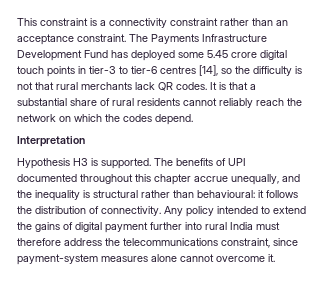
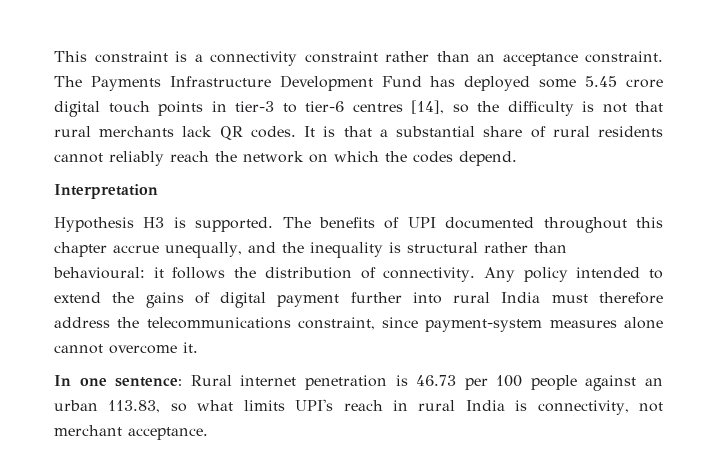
+ In one sentence: Rural internet penetration is 46.73 per 100 people against an urban 113.83, so what limits UPI's reach in rural India is connectivity, not merchant acceptance.

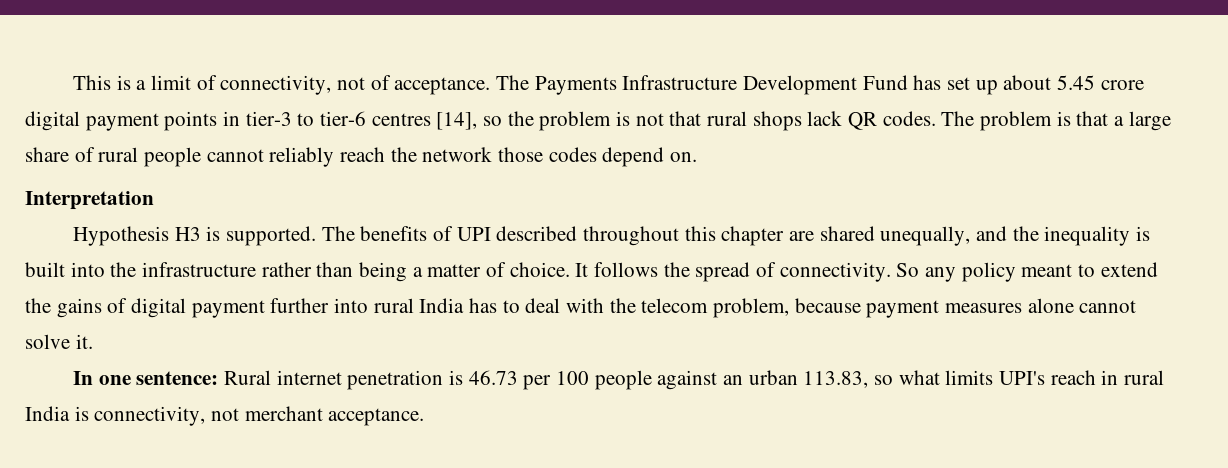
- This constraint is a connectivity constraint rather than an acceptance constraint.
+ This is a limit of connectivity, not of acceptance.
- The Payments Infrastructure Development Fund has deployed some 5.45 crore digital touch points in tier-3 to tier-6 centres [14], so the difficulty is not that rural merchants lack QR codes.
+ The Payments Infrastructure Development Fund has set up about 5.45 crore digital payment points in tier-3 to tier-6 centres [14], so the problem is not that rural shops lack QR codes.
- It is that a substantial share of rural residents cannot reliably reach the network on which the codes depend.
+ The problem is that a large share of rural people cannot reliably reach the network those codes depend on.
- The benefits of UPI documented throughout this chapter accrue unequally, and the inequality is structural rather than behavioural: it follows the distribution of connectivity.
+ The benefits of UPI described throughout this chapter are shared unequally, and the inequality is built into the infrastructure rather than being a matter of choice. It follows the spread of connectivity.
- Any policy intended to extend the gains of digital payment further into rural India must therefore address the telecommunications constraint, since payment-system measures alone cannot overcome it.
+ So any policy meant to extend the gains of digital payment further into rural India has to deal with the telecom problem, because payment measures alone cannot solve it.

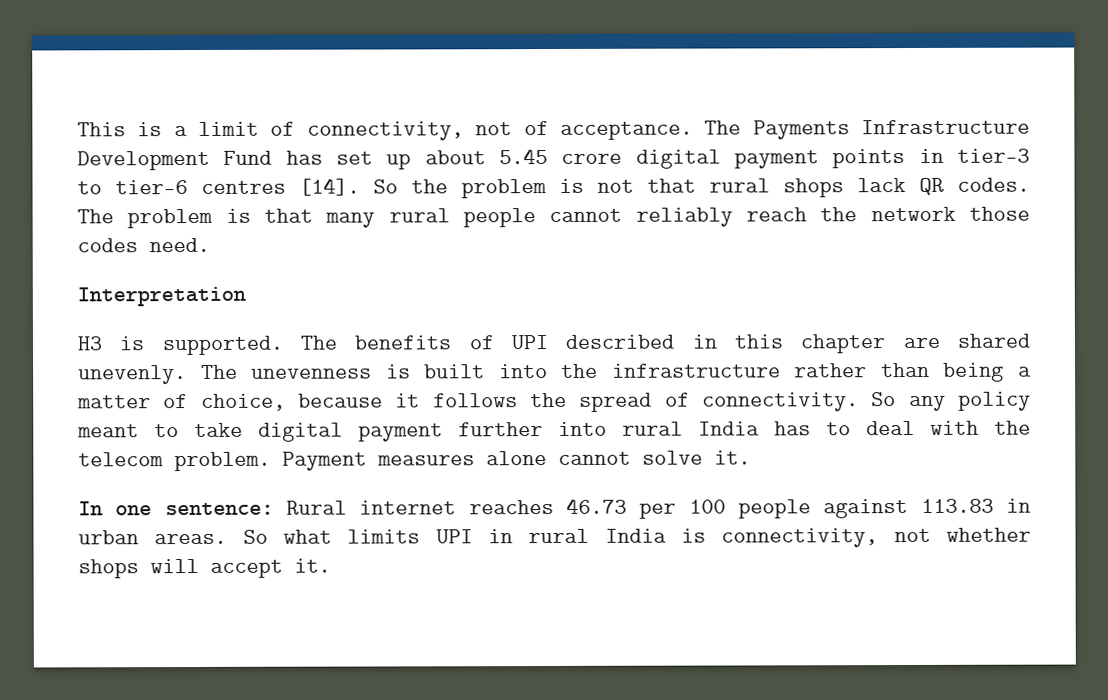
- The Payments Infrastructure Development Fund has set up about 5.45 crore digital payment points in tier-3 to tier-6 centres [14], so the problem is not that rural shops lack QR codes.
+ The Payments Infrastructure Development Fund has set up about 5.45 crore digital payment points in tier-3 to tier-6 centres [14]. So the problem is not that rural shops lack QR codes.
- The problem is that a large share of rural people cannot reliably reach the network those codes depend on.
+ The problem is that many rural people cannot reliably reach the network those codes need.
- Hypothesis H3 is supported.
+ H3 is supported.
- The benefits of UPI described throughout this chapter are shared unequally, and the inequality is built into the infrastructure rather than being a matter of choice. It follows the spread of connectivity.
+ The benefits of UPI described in this chapter are shared unevenly. The unevenness is built into the infrastructure rather than being a matter of choice, because it follows the spread of connectivity.
- So any policy meant to extend the gains of digital payment further into rural India has to deal with the telecom problem, because payment measures alone cannot solve it.
+ So any policy meant to take digital payment further into rural India has to deal with the telecom problem. Payment measures alone cannot solve it.
- In one sentence: Rural internet penetration is 46.73 per 100 people against an urban 113.83, so what limits UPI's reach in rural India is connectivity, not merchant acceptance.
+ In one sentence: Rural internet reaches 46.73 per 100 people against 113.83 in urban areas. So what limits UPI in rural India is connectivity, not whether shops will accept it.

